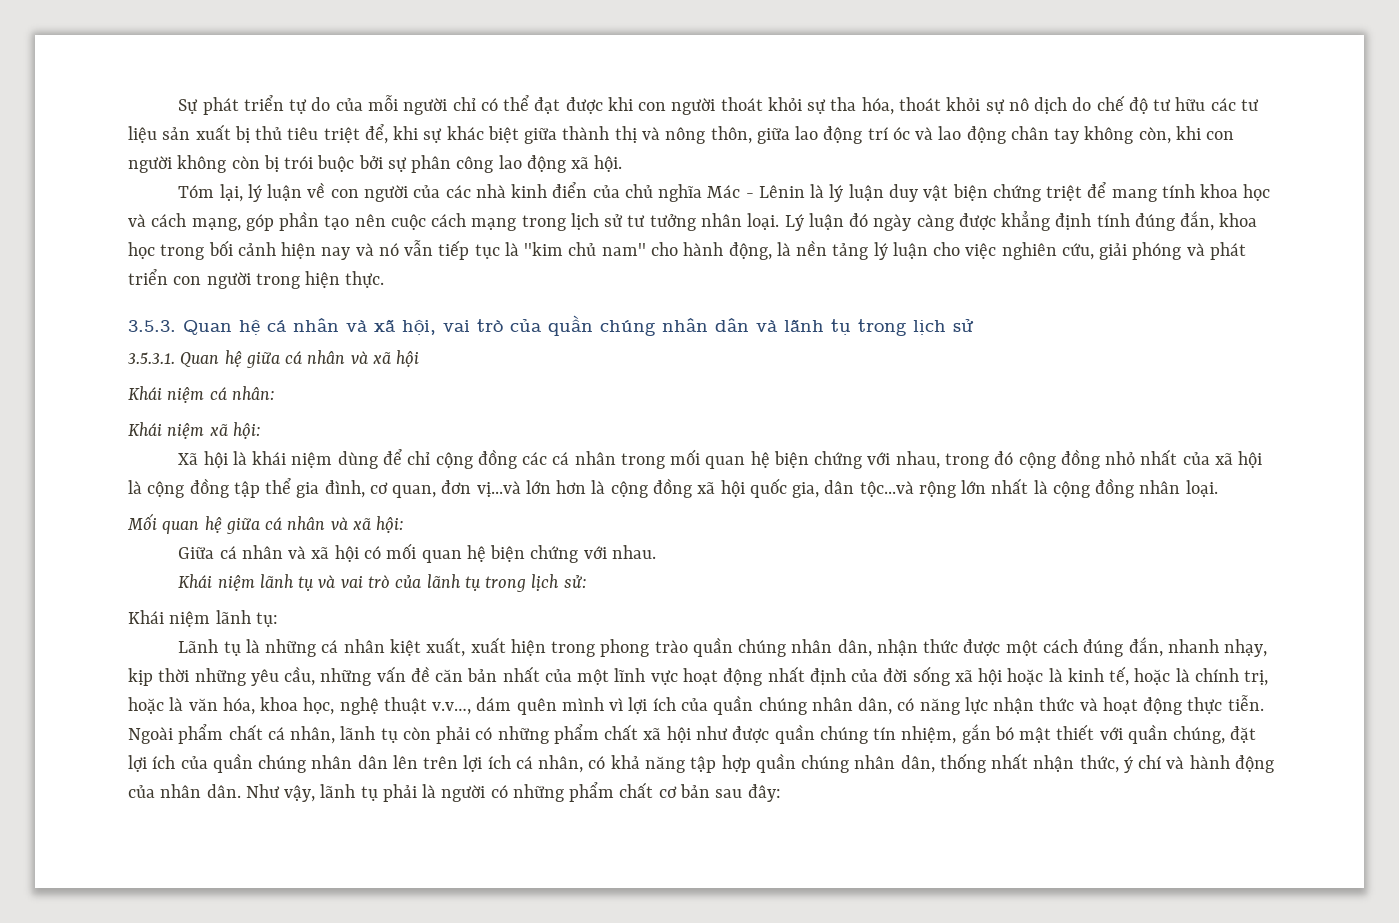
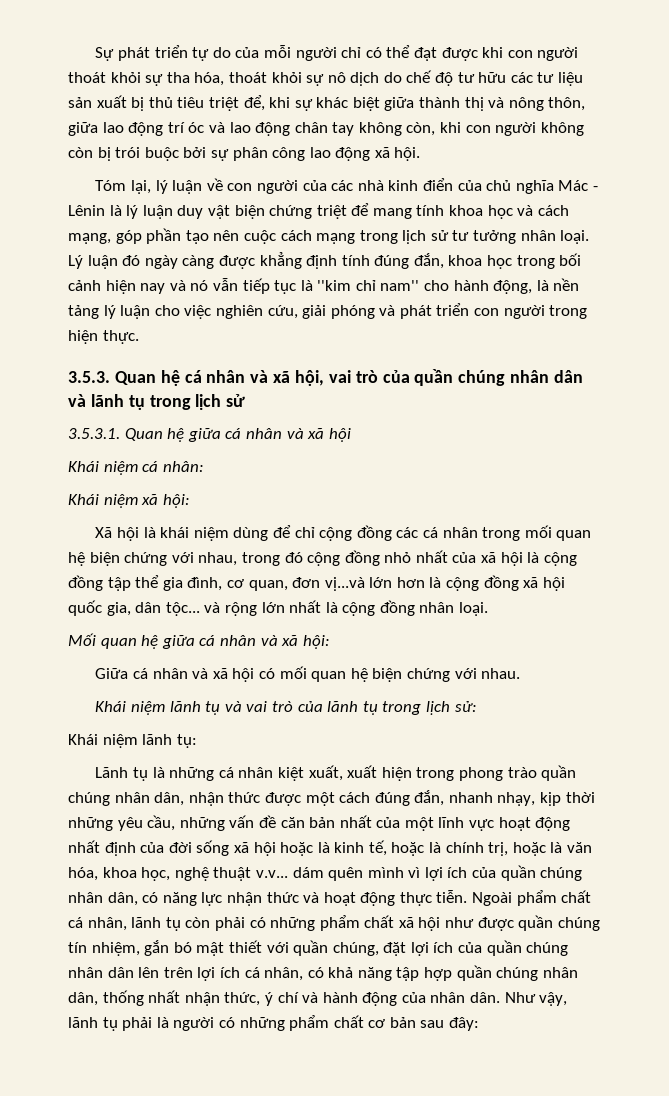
- Lý luận đó ngày càng được khẳng định tính đúng đắn, khoa học trong bối cảnh hiện nay và nó vẫn tiếp tục là ''kim chủ nam'' cho hành động, là nền tảng lý luận cho việc nghiên cứu, giải phóng và phát triển con người trong hiện thực.
+ Lý luận đó ngày càng được khẳng định tính đúng đắn, khoa học trong bối cảnh hiện nay và nó vẫn tiếp tục là ''kim chỉ nam'' cho hành động, là nền tảng lý luận cho việc nghiên cứu, giải phóng và phát triển con người trong hiện thực.
- Xã hội là khái niệm dùng để chỉ cộng đồng các cá nhân trong mối quan hệ biện chứng với nhau, trong đó cộng đồng nhỏ nhất của xã hội là cộng đồng tập thể gia đình, cơ quan, đơn vị...và lớn hơn là cộng đồng xã hội quốc gia, dân tộc...và rộng lớn nhất là cộng đồng nhân loại.
+ Xã hội là khái niệm dùng để chỉ cộng đồng các cá nhân trong mối quan hệ biện chứng với nhau, trong đó cộng đồng nhỏ nhất của xã hội là cộng đồng tập thể gia đình, cơ quan, đơn vị...và lớn hơn là cộng đồng xã hội quốc gia, dân tộc... và rộng lớn nhất là cộng đồng nhân loại.
- Lãnh tụ là những cá nhân kiệt xuất, xuất hiện trong phong trào quần chúng nhân dân, nhận thức được một cách đúng đắn, nhanh nhạy, kịp thời những yêu cầu, những vấn đề căn bản nhất của một lĩnh vực hoạt động nhất định của đời sống xã hội hoặc là kinh tế, hoặc là chính trị, hoặc là văn hóa, khoa học, nghệ thuật v.v…, dám quên mình vì lợi ích của quần chúng nhân dân, có năng lực nhận thức và hoạt động thực tiễn.
+ Lãnh tụ là những cá nhân kiệt xuất, xuất hiện trong phong trào quần chúng nhân dân, nhận thức được một cách đúng đắn, nhanh nhạy, kịp thời những yêu cầu, những vấn đề căn bản nhất của một lĩnh vực hoạt động nhất định của đời sống xã hội hoặc là kinh tế, hoặc là chính trị, hoặc là văn hóa, khoa học, nghệ thuật v.v... dám quên mình vì lợi ích của quần chúng nhân dân, có năng lực nhận thức và hoạt động thực tiễn.

